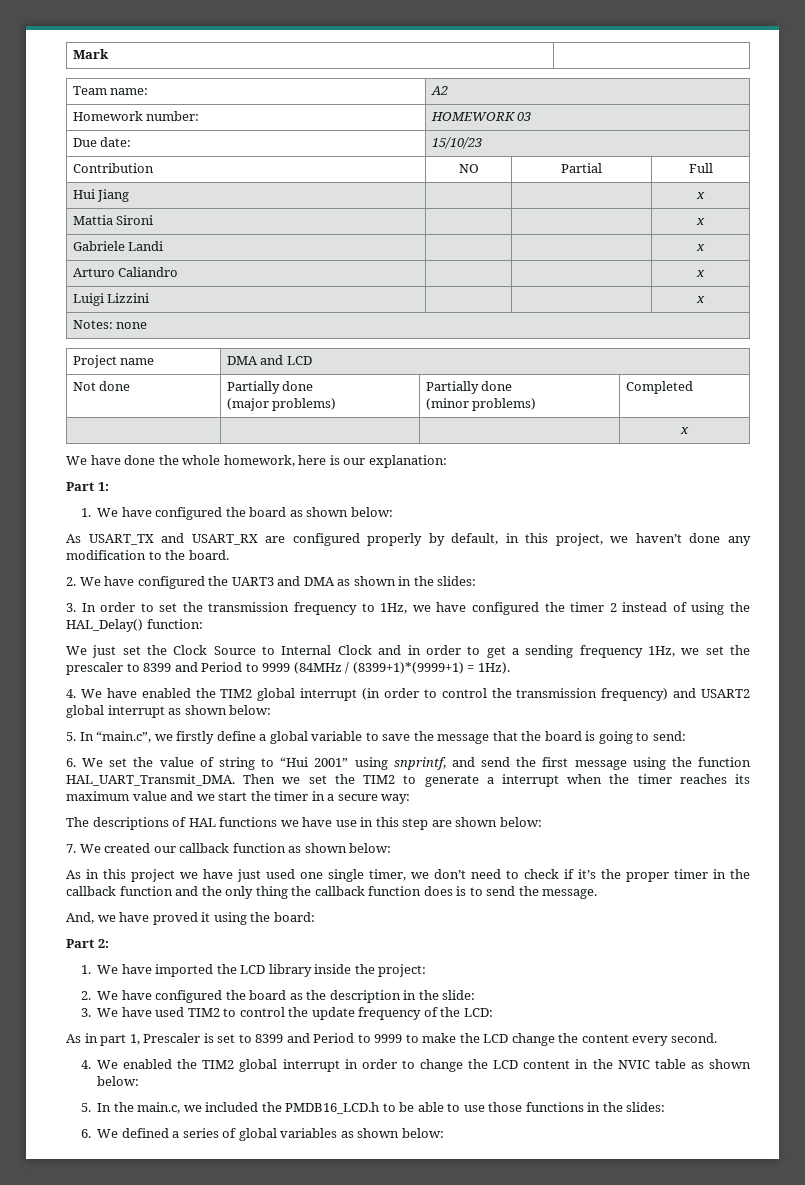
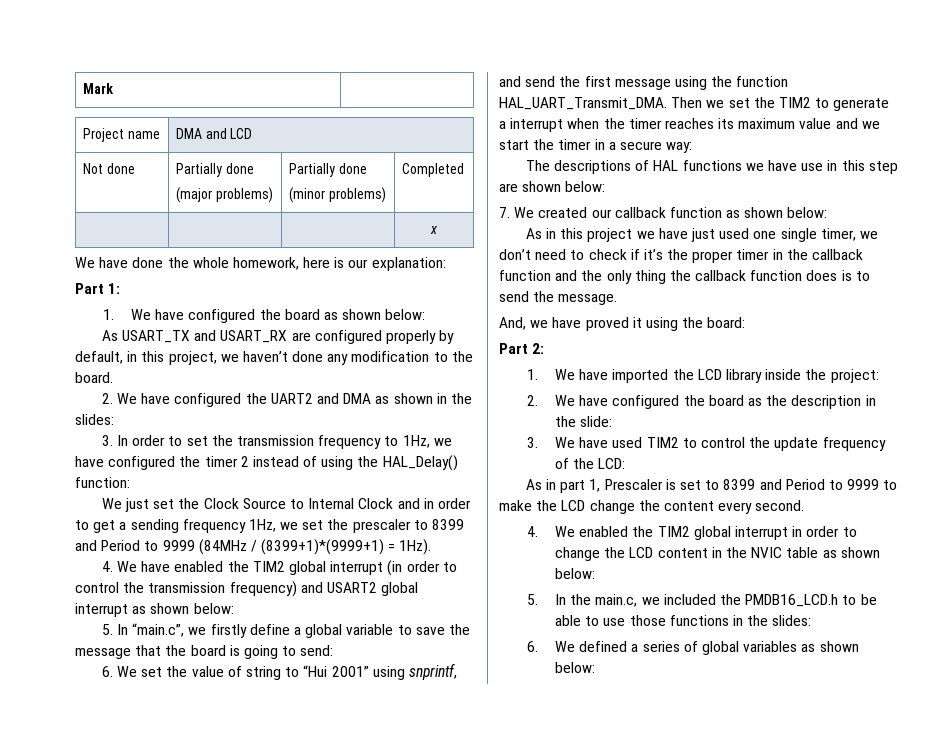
- Team name: | A2
- Homework number: | HOMEWORK 03
- Due date: | 15/10/23
- Contribution | NO | Partial | Full
- Hui Jiang | | | x
- Mattia Sironi | | | x
- Gabriele Landi | | | x
- Arturo Caliandro | | | x
- Luigi Lizzini | | | x
- Notes: none
- 2. We have configured the UART3 and DMA as shown in the slides:
+ 2. We have configured the UART2 and DMA as shown in the slides:

